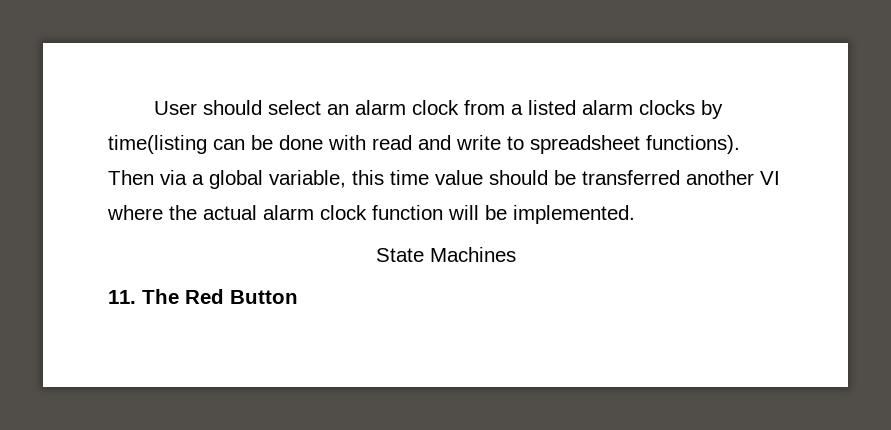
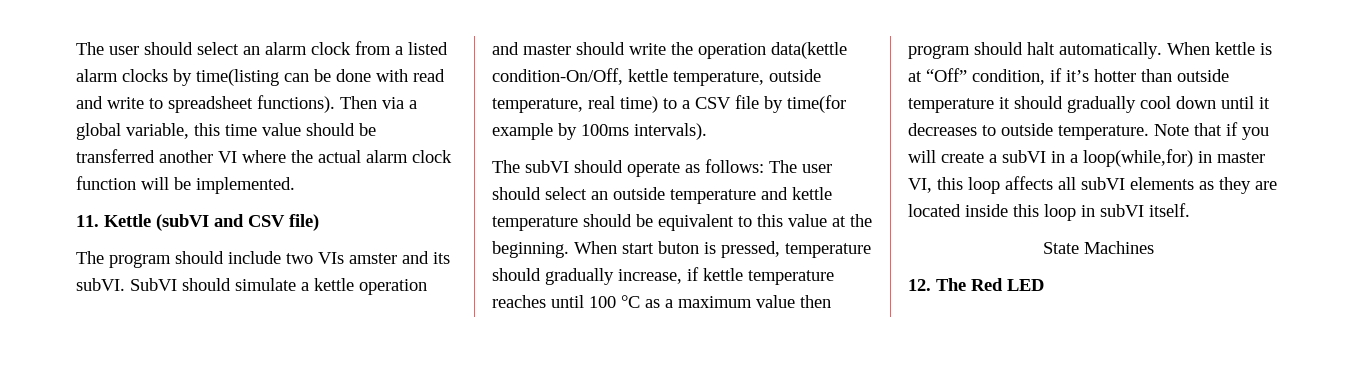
- User should select an alarm clock from a listed alarm clocks by time(listing can be done with read and write to spreadsheet functions).
+ The user should select an alarm clock from a listed alarm clocks by time(listing can be done with read and write to spreadsheet functions).
+ 11. Kettle (subVI and CSV file)
+ The program should include two VIs amster and its subVI. SubVI should simulate a kettle operation and master should write the operation data(kettle condition-On/Off, kettle temperature, outside temperature, real time) to a CSV file by time(for example by 100ms intervals).
+ The subVI should operate as follows: The user should select an outside temperature and kettle temperature should be equivalent to this value at the beginning. When start buton is pressed, temperature should gradually increase, if kettle temperature reaches until 100 °C as a maximum value then program should halt automatically. When kettle is at “Off” condition, if it’s hotter than outside temperature it should gradually cool down until it decreases to outside temperature. Note that if you will create a subVI in a loop(while,for) in master VI, this loop affects all subVI elements as they are located inside this loop in subVI itself.
- 11. The Red Button
+ 12. The Red LED

